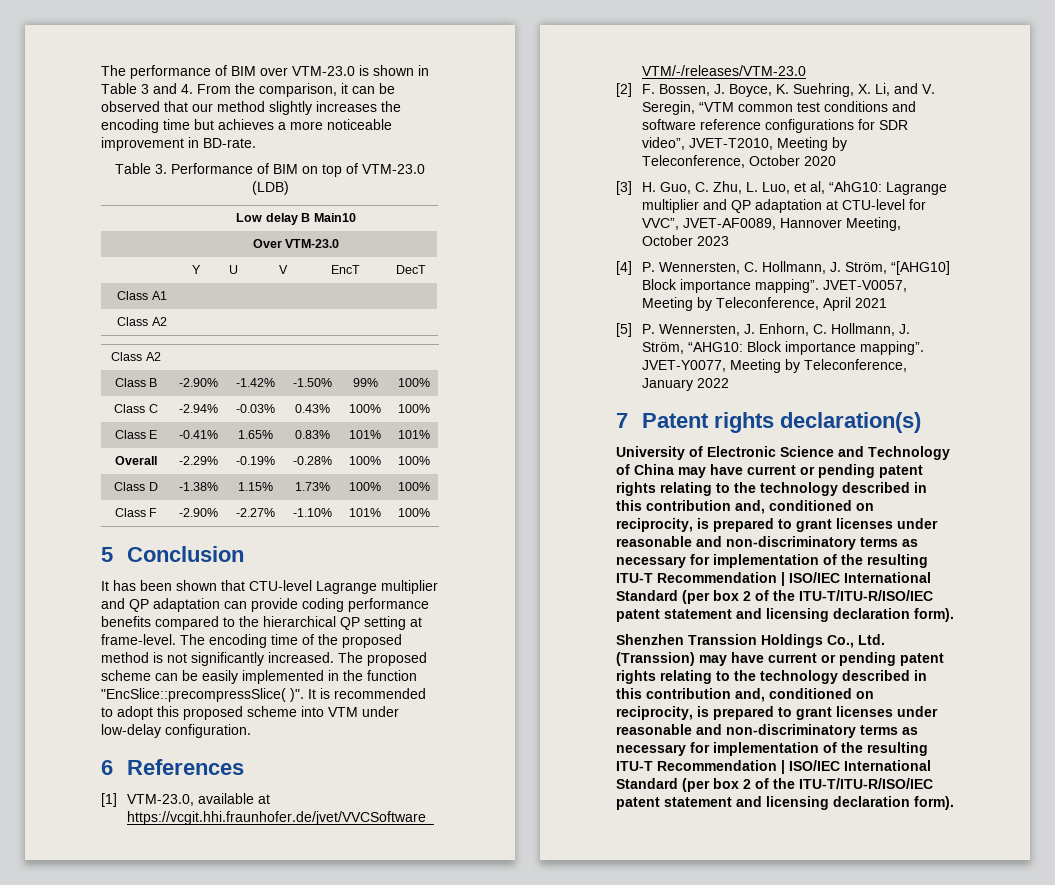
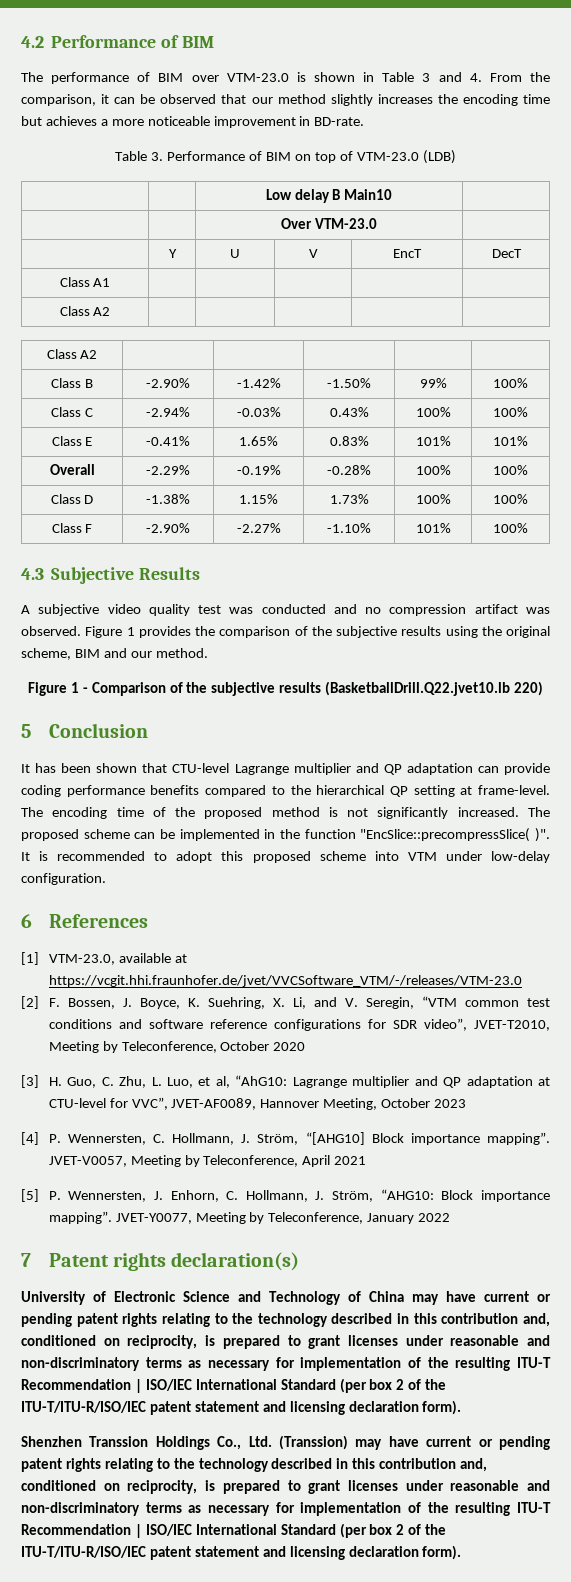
+ 4.2 Performance of BIM
+ 4.3 Subjective Results
+ A subjective video quality test was conducted and no compression artifact was observed. Figure 1 provides the comparison of the subjective results using the original scheme, BIM and our method.
+ Figure 1 - Comparison of the subjective results (BasketballDrill.Q22.jvet10.lb 220)
- The proposed scheme can be easily implemented in the function "EncSlice::precompressSlice( )".
+ The proposed scheme can be implemented in the function "EncSlice::precompressSlice( )".

